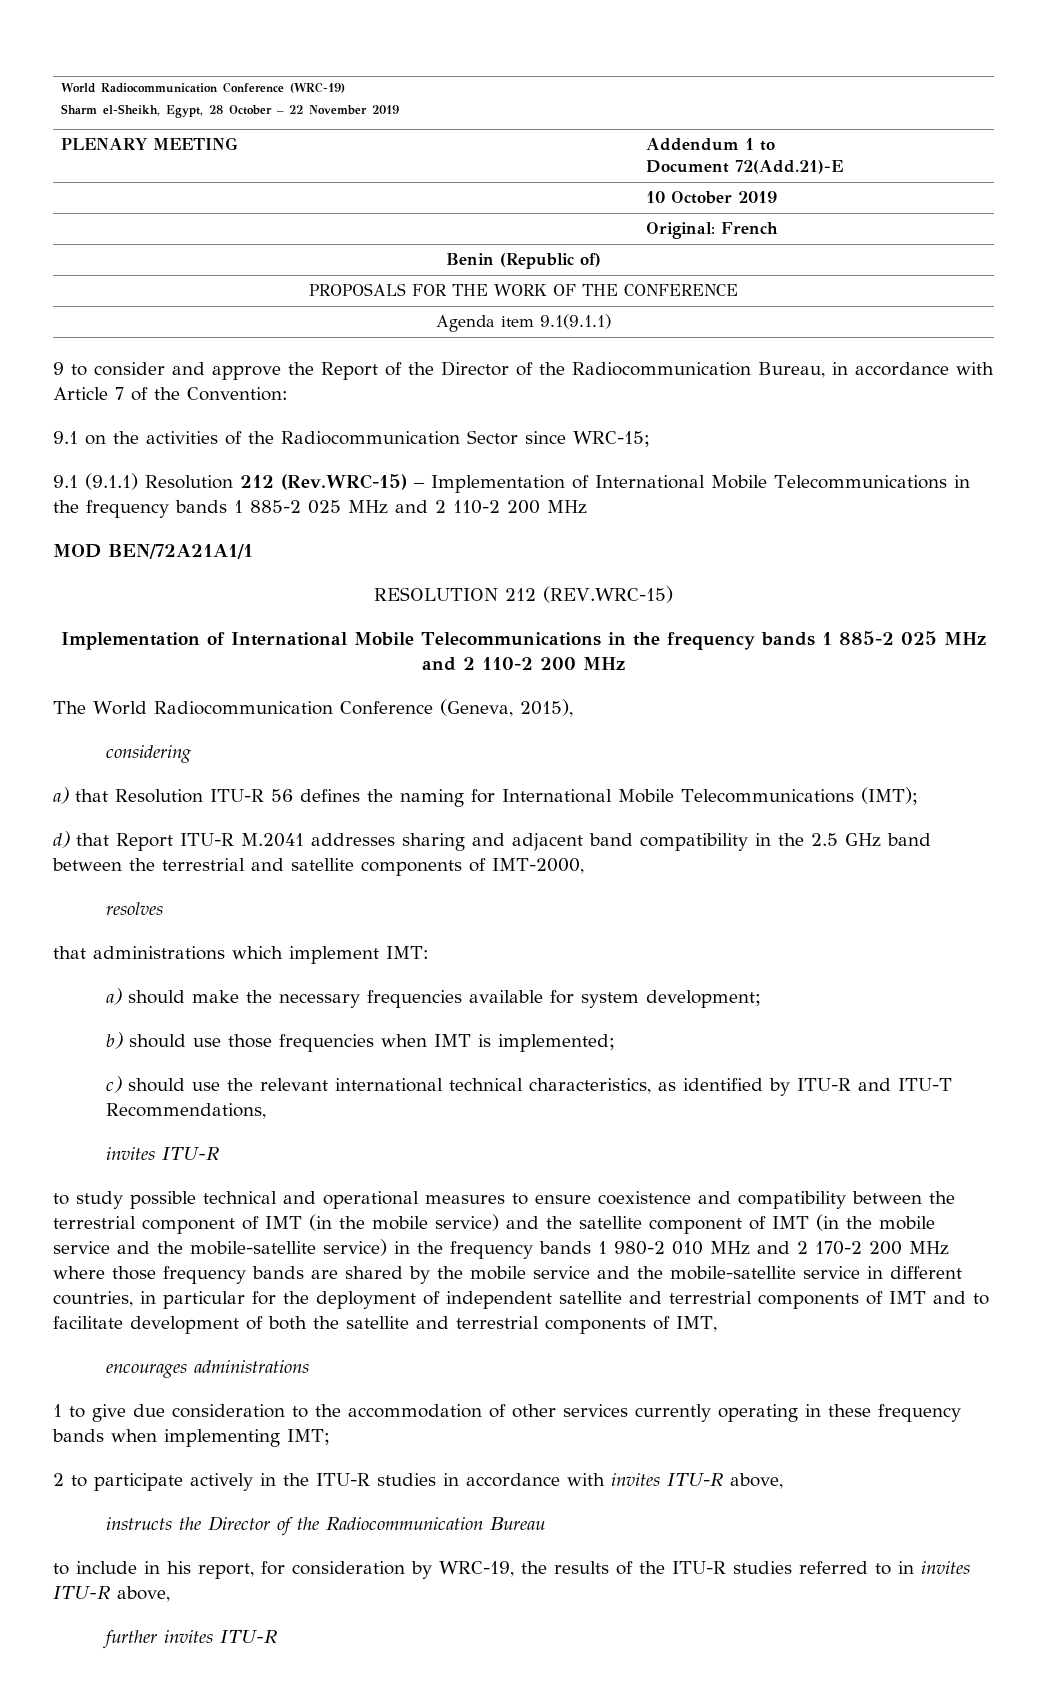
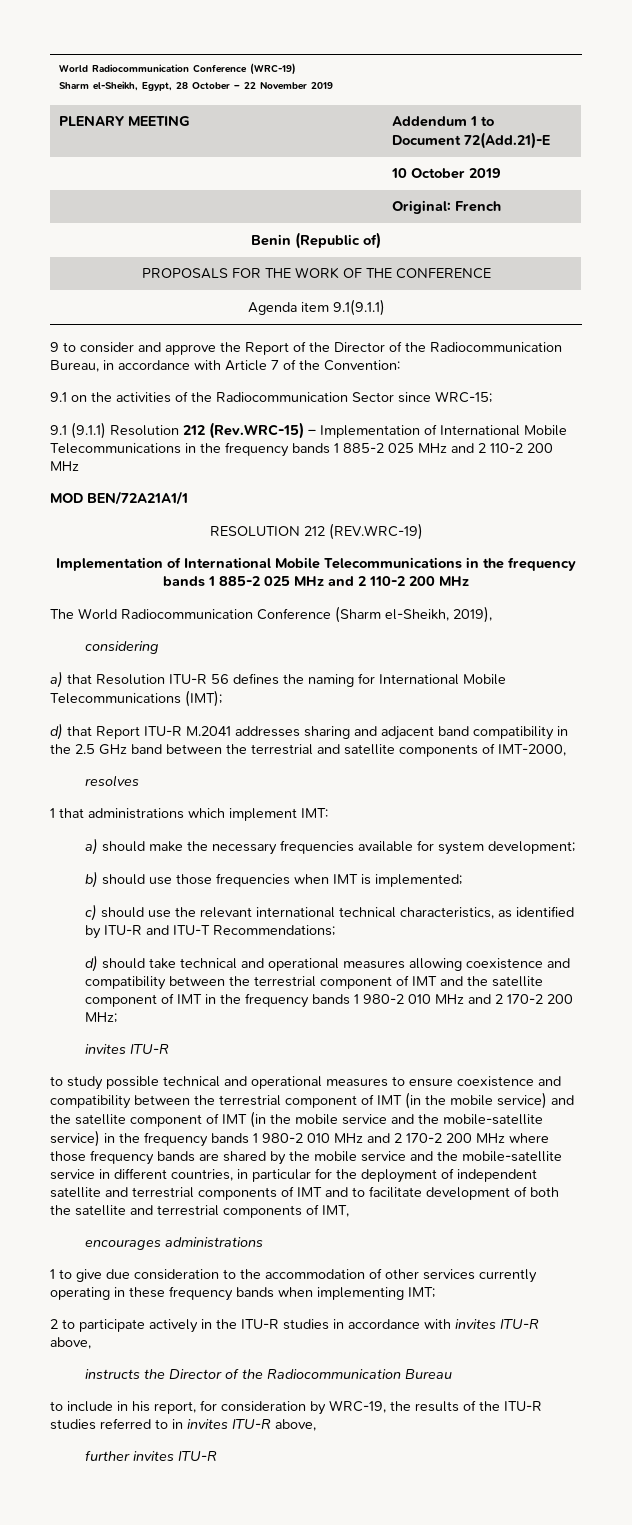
- RESOLUTION 212 (REV.WRC-15)
+ RESOLUTION 212 (REV.WRC-19)
- The World Radiocommunication Conference (Geneva, 2015),
+ The World Radiocommunication Conference (Sharm el-Sheikh, 2019),
- that administrations which implement IMT:
+ 1 that administrations which implement IMT:
- c) should use the relevant international technical characteristics, as identified by ITU-R and ITU-T Recommendations,
+ c) should use the relevant international technical characteristics, as identified by ITU-R and ITU-T Recommendations;
+ d) should take technical and operational measures allowing coexistence and compatibility between the terrestrial component of IMT and the satellite component of IMT in the frequency bands 1 980-2 010 MHz and 2 170-2 200 MHz;

